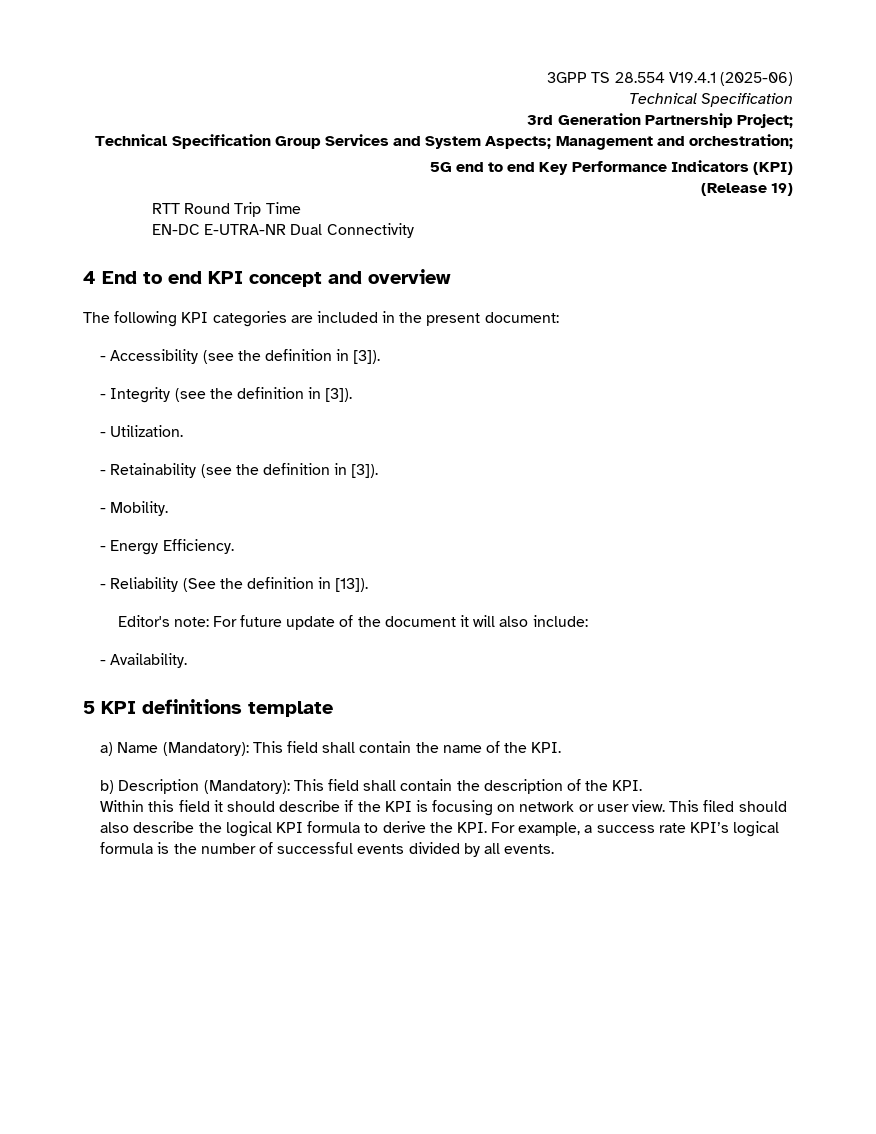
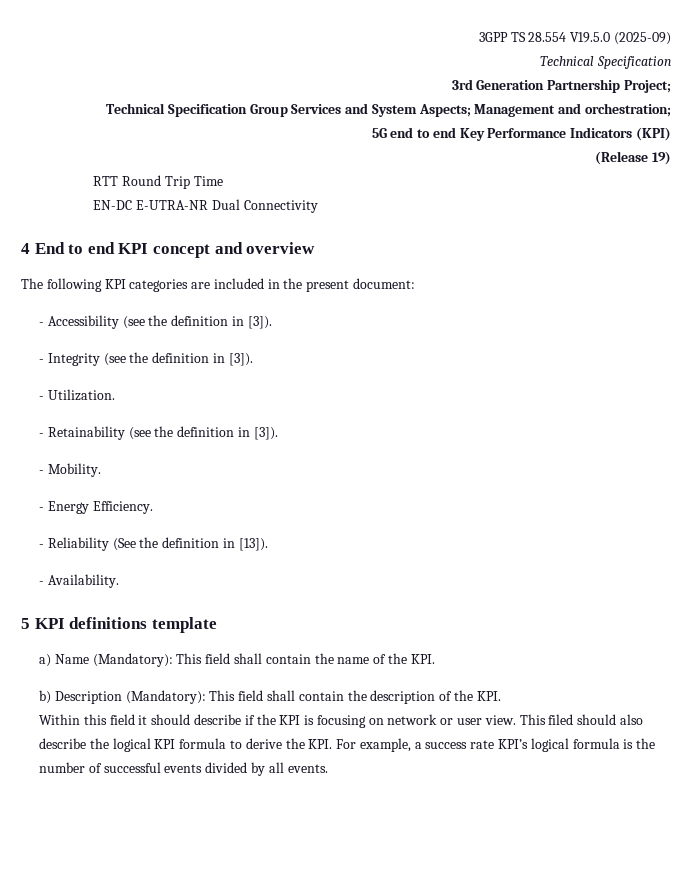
- 3GPP TS 28.554 V19.4.1 (2025-06)
+ 3GPP TS 28.554 V19.5.0 (2025-09)
- Editor's note: For future update of the document it will also include:

